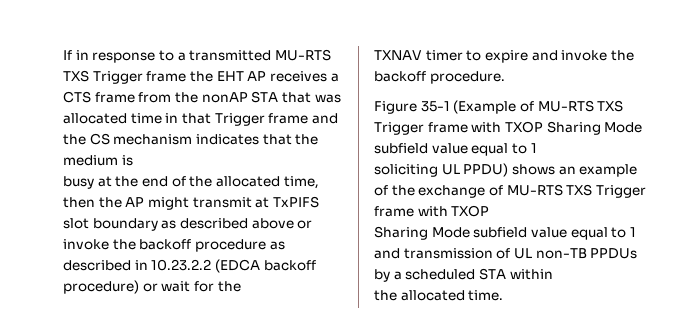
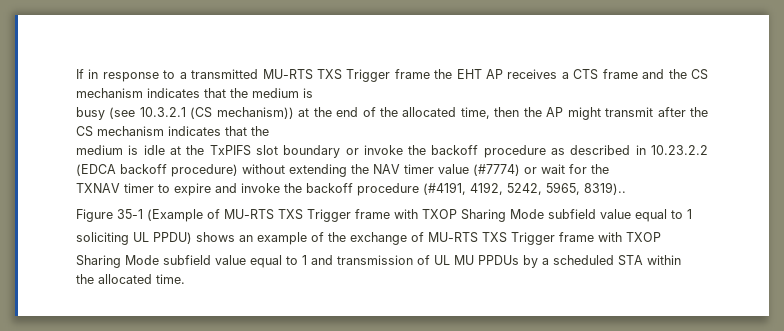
- If in response to a transmitted MU-RTS TXS Trigger frame the EHT AP receives a CTS frame from the nonAP STA that was allocated time in that Trigger frame and the CS mechanism indicates that the medium is
+ If in response to a transmitted MU-RTS TXS Trigger frame the EHT AP receives a CTS frame and the CS mechanism indicates that the medium is
- busy at the end of the allocated time, then the AP might transmit at TxPIFS slot boundary as described above or invoke the backoff procedure as described in 10.23.2.2 (EDCA backoff procedure) or wait for the
+ busy (see 10.3.2.1 (CS mechanism)) at the end of the allocated time, then the AP might transmit after the CS mechanism indicates that the
+ medium is idle at the TxPIFS slot boundary or invoke the backoff procedure as described in 10.23.2.2 (EDCA backoff procedure) without extending the NAV timer value (#7774) or wait for the
- TXNAV timer to expire and invoke the backoff procedure.
+ TXNAV timer to expire and invoke the backoff procedure (#4191, 4192, 5242, 5965, 8319)..
- Sharing Mode subfield value equal to 1 and transmission of UL non-TB PPDUs by a scheduled STA within
+ Sharing Mode subfield value equal to 1 and transmission of UL MU PPDUs by a scheduled STA within

